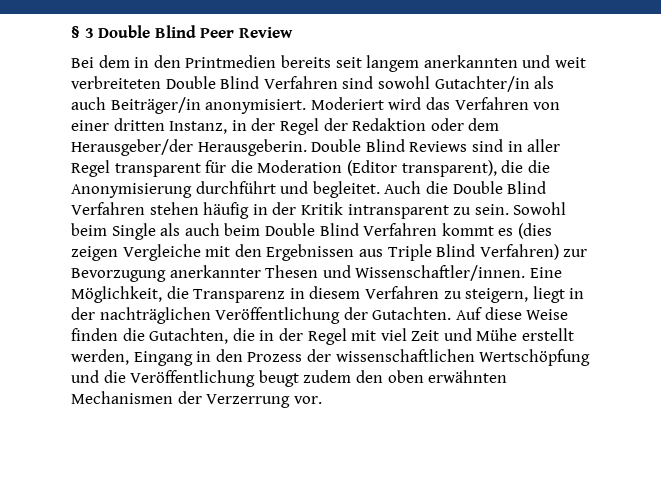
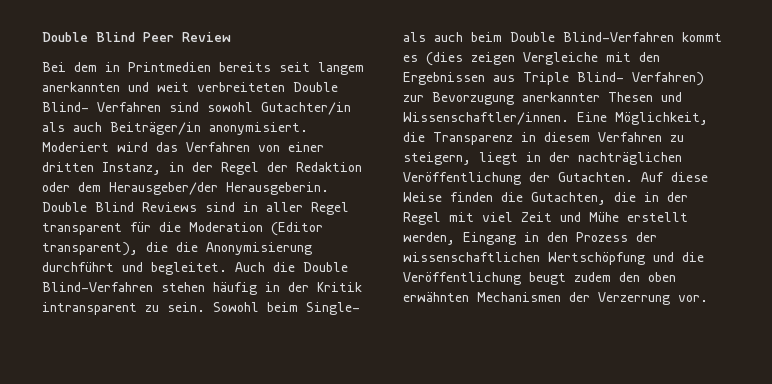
- § 3 Double Blind Peer Review
+ Double Blind Peer Review
- Bei dem in den Printmedien bereits seit langem anerkannten und weit verbreiteten Double Blind Verfahren sind sowohl Gutachter/in als auch Beiträger/in anonymisiert.
+ Bei dem in Printmedien bereits seit langem anerkannten und weit verbreiteten Double Blind- Verfahren sind sowohl Gutachter/in als auch Beiträger/in anonymisiert.
- Auch die Double Blind Verfahren stehen häufig in der Kritik intransparent zu sein.
+ Auch die Double Blind-Verfahren stehen häufig in der Kritik intransparent zu sein.
- Sowohl beim Single als auch beim Double Blind Verfahren kommt es (dies zeigen Vergleiche mit den Ergebnissen aus Triple Blind Verfahren) zur Bevorzugung anerkannter Thesen und Wissenschaftler/innen.
+ Sowohl beim Single- als auch beim Double Blind-Verfahren kommt es (dies zeigen Vergleiche mit den Ergebnissen aus Triple Blind- Verfahren) zur Bevorzugung anerkannter Thesen und Wissenschaftler/innen.

